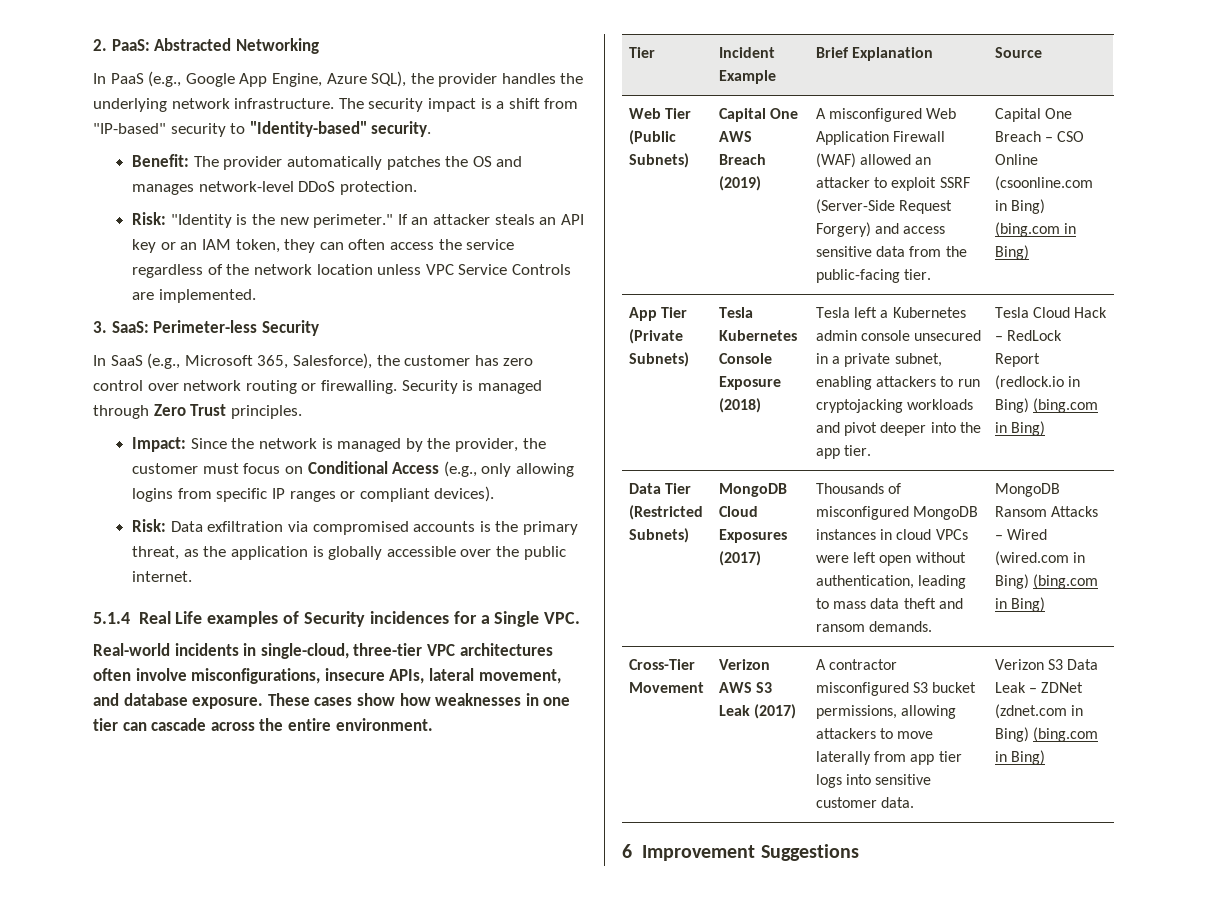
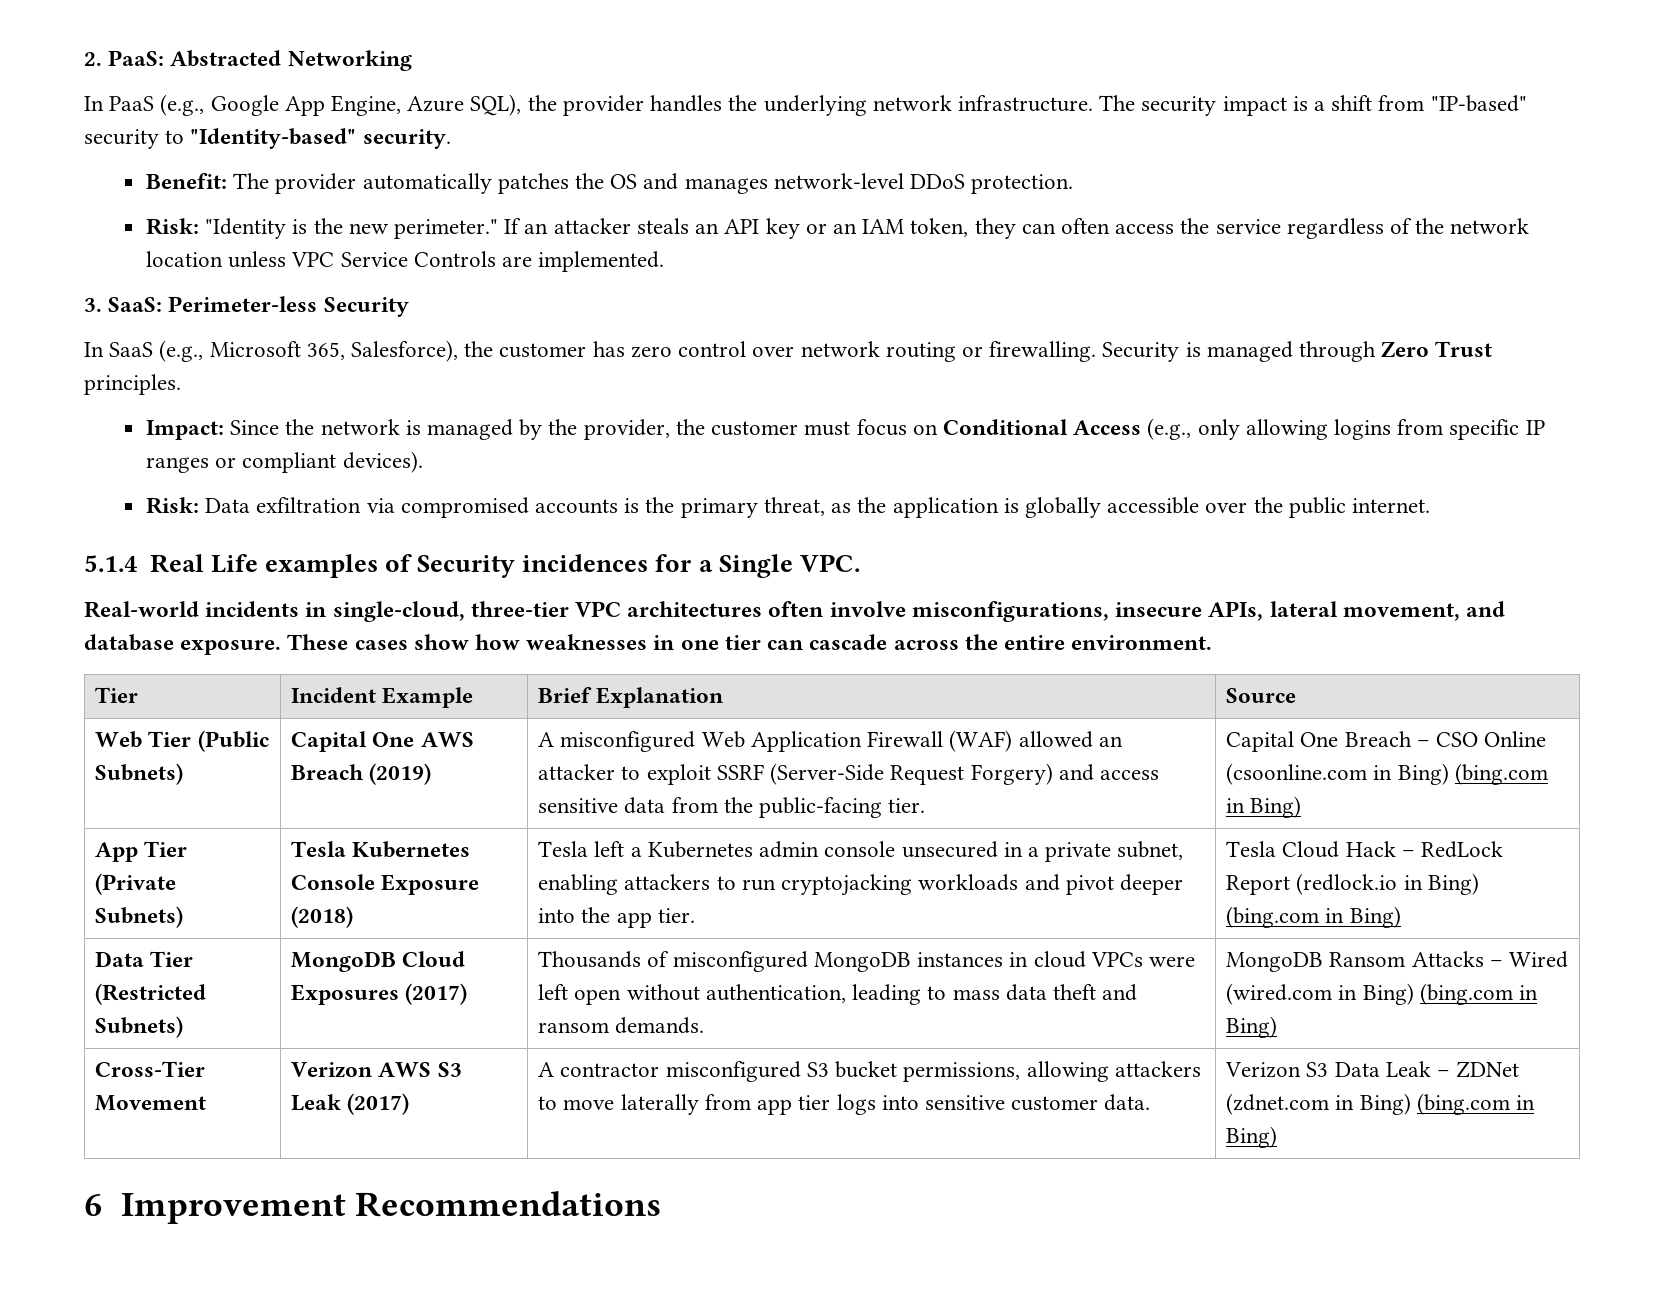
- 6 Improvement Suggestions
+ 6 Improvement Recommendations

